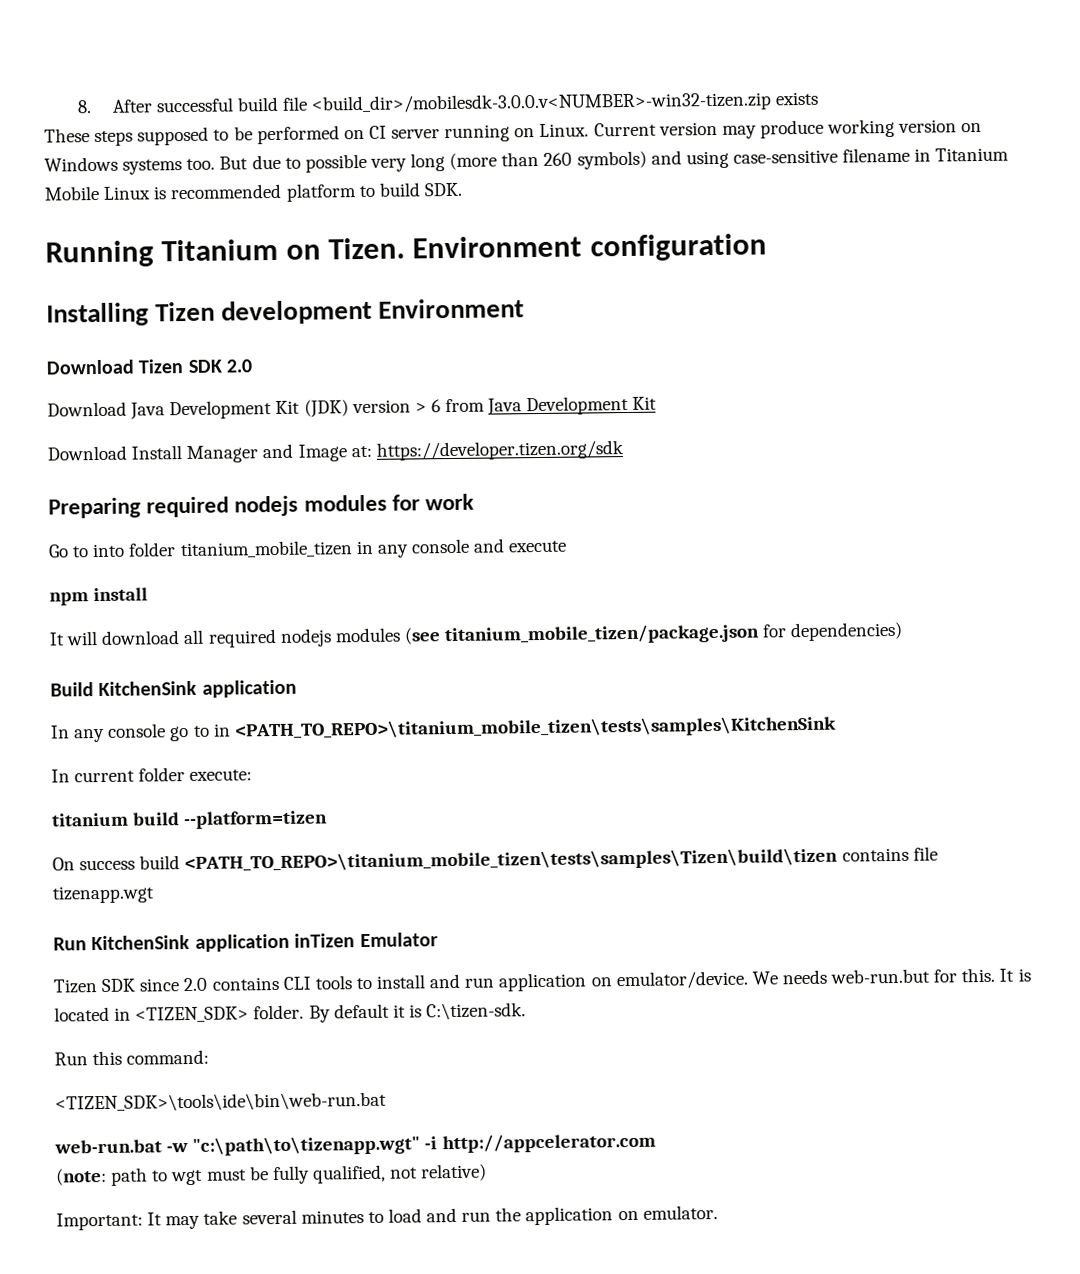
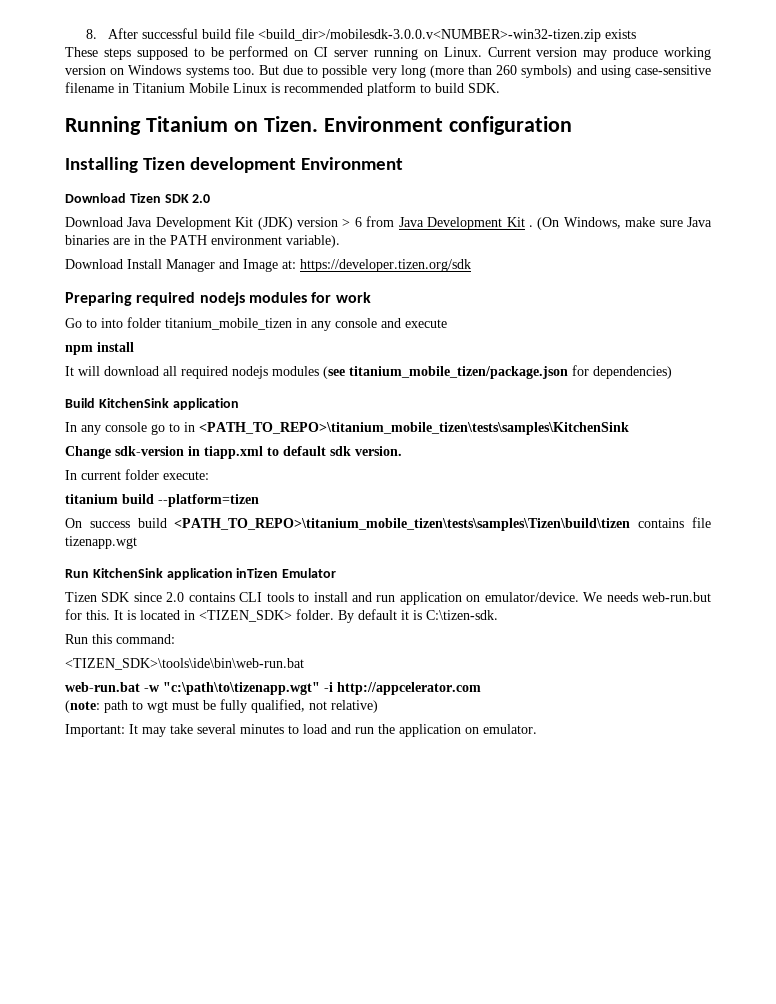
- Download Java Development Kit (JDK) version > 6 from Java Development Kit
+ Download Java Development Kit (JDK) version > 6 from Java Development Kit . (On Windows, make sure Java binaries are in the PATH environment variable).
+ Change sdk-version in tiapp.xml to default sdk version.

